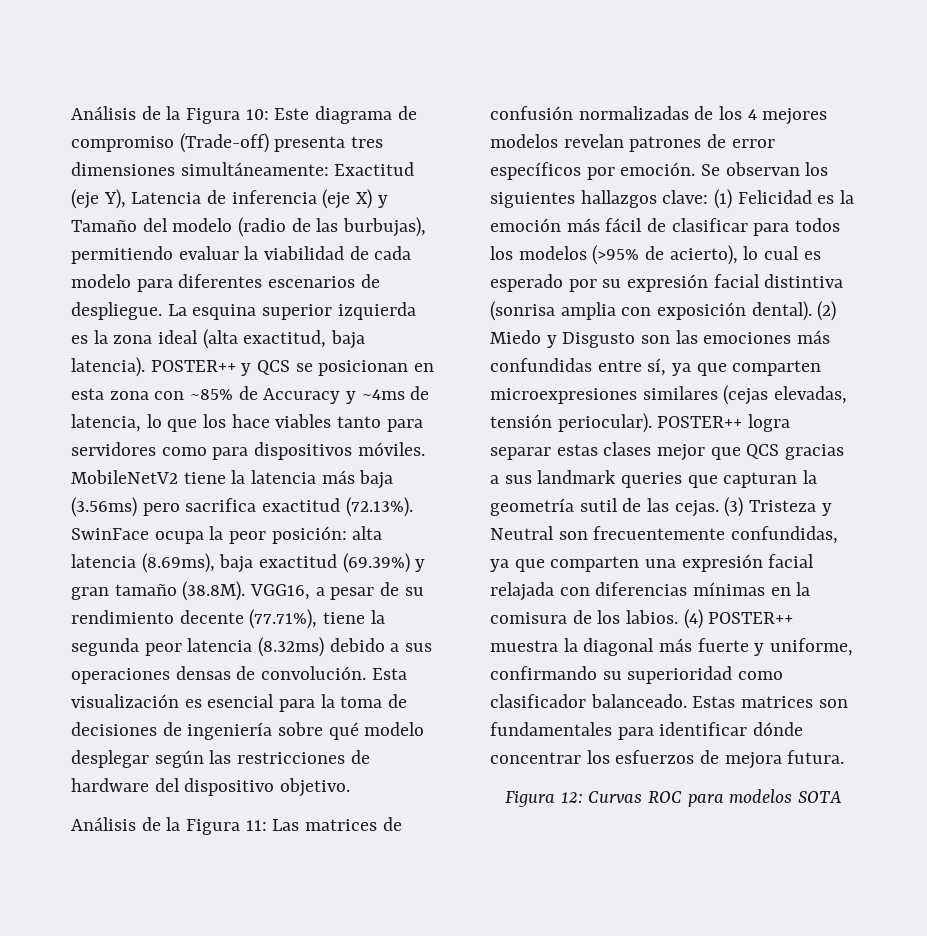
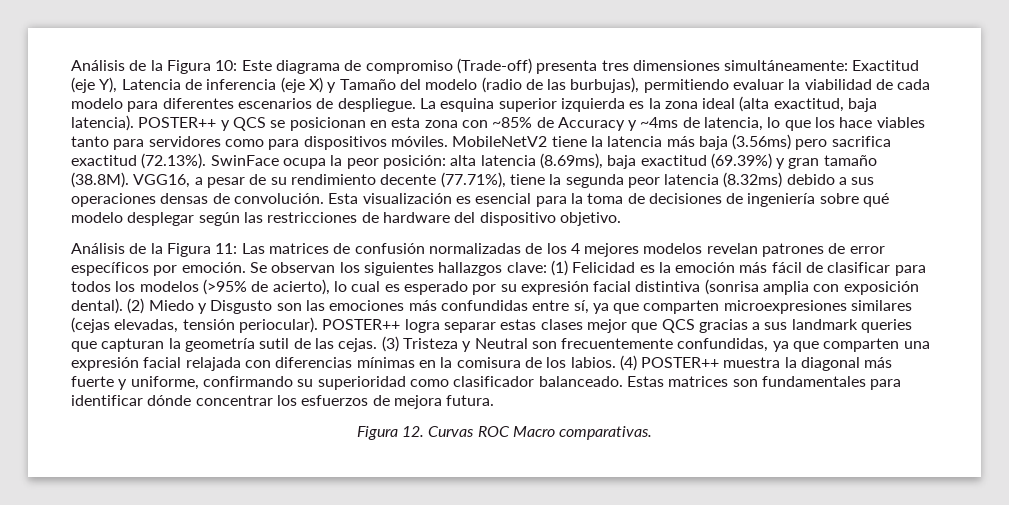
- Figura 12: Curvas ROC para modelos SOTA
+ Figura 12. Curvas ROC Macro comparativas.

